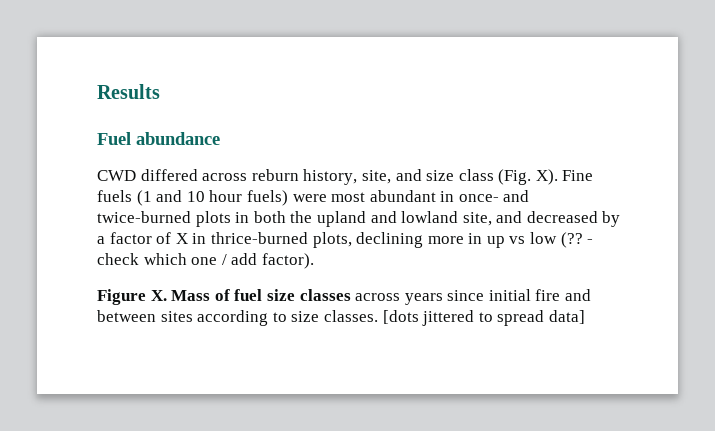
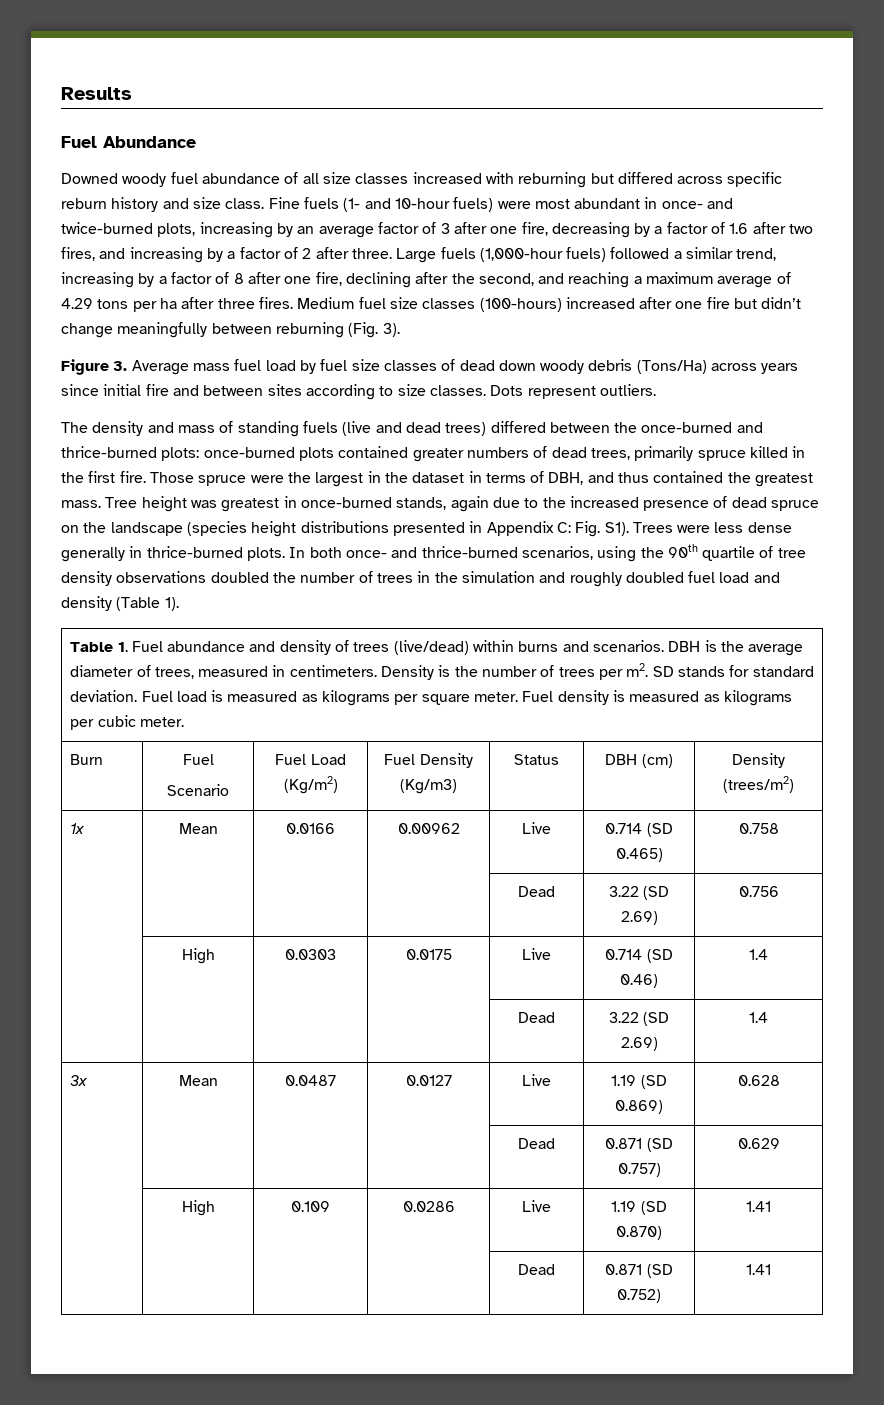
- Fuel abundance
- CWD differed across reburn history, site, and size class (Fig. X). Fine fuels (1 and 10 hour fuels) were most abundant in once- and twice-burned plots in both the upland and lowland site, and decreased by a factor of X in thrice-burned plots, declining more in up vs low (?? - check which one / add factor).
- Figure X. Mass of fuel size classes across years since initial fire and between sites according to size classes.
+ Fuel Abundance
+ Downed woody fuel abundance of all size classes increased with reburning but differed across specific reburn history and size class. Fine fuels (1- and 10-hour fuels) were most abundant in once- and twice-burned plots, increasing by an average factor of 3 after one fire, decreasing by a factor of 1.6 after two fires, and increasing by a factor of 2 after three. Large fuels (1,000-hour fuels) followed a similar trend, increasing by a factor of 8 after one fire, declining after the second, and reaching a maximum average of 4.29 tons per ha after three fires. Medium fuel size classes (100-hours) increased after one fire but didn’t change meaningfully between reburning (Fig. 3).
+ Figure 3. Average mass fuel load by fuel size classes of dead down woody debris (Tons/Ha) across years since initial fire and between sites according to size classes.
- [dots jittered to spread data]
+ Dots represent outliers.
+ The density and mass of standing fuels (live and dead trees) differed between the once-burned and thrice-burned plots: once-burned plots contained greater numbers of dead trees, primarily spruce killed in the first fire. Those spruce were the largest in the dataset in terms of DBH, and thus contained the greatest mass. Tree height was greatest in once-burned stands, again due to the increased presence of dead spruce on the landscape (species height distributions presented in Appendix C: Fig. S1). Trees were less dense generally in thrice-burned plots. In both once- and thrice-burned scenarios, using the 90th quartile of tree density observations doubled the number of trees in the simulation and roughly doubled fuel load and density (Table 1).
+ Table 1. Fuel abundance and density of trees (live/dead) within burns and scenarios. DBH is the average diameter of trees, measured in centimeters. Density is the number of trees per m2. SD stands for standard deviation. Fuel load is measured as kilograms per square meter. Fuel density is measured as kilograms per cubic meter.
+ Burn | Fuel
+ Scenario | Fuel Load (Kg/m2) | Fuel Density (Kg/m3) | Status | DBH (cm) | Density (trees/m2)
+ 1x | Mean | 0.0166 | 0.00962 | Live | 0.714 (SD 0.465) | 0.758
+ | | | | Dead | 3.22 (SD 2.69) | 0.756
+ | High | 0.0303 | 0.0175 | Live | 0.714 (SD 0.46) | 1.4
+ | | | | Dead | 3.22 (SD 2.69) | 1.4
+ 3x | Mean | 0.0487 | 0.0127 | Live | 1.19 (SD 0.869) | 0.628
+ | | | | Dead | 0.871 (SD 0.757) | 0.629
+ | High | 0.109 | 0.0286 | Live | 1.19 (SD 0.870) | 1.41
+ | | | | Dead | 0.871 (SD 0.752) | 1.41

